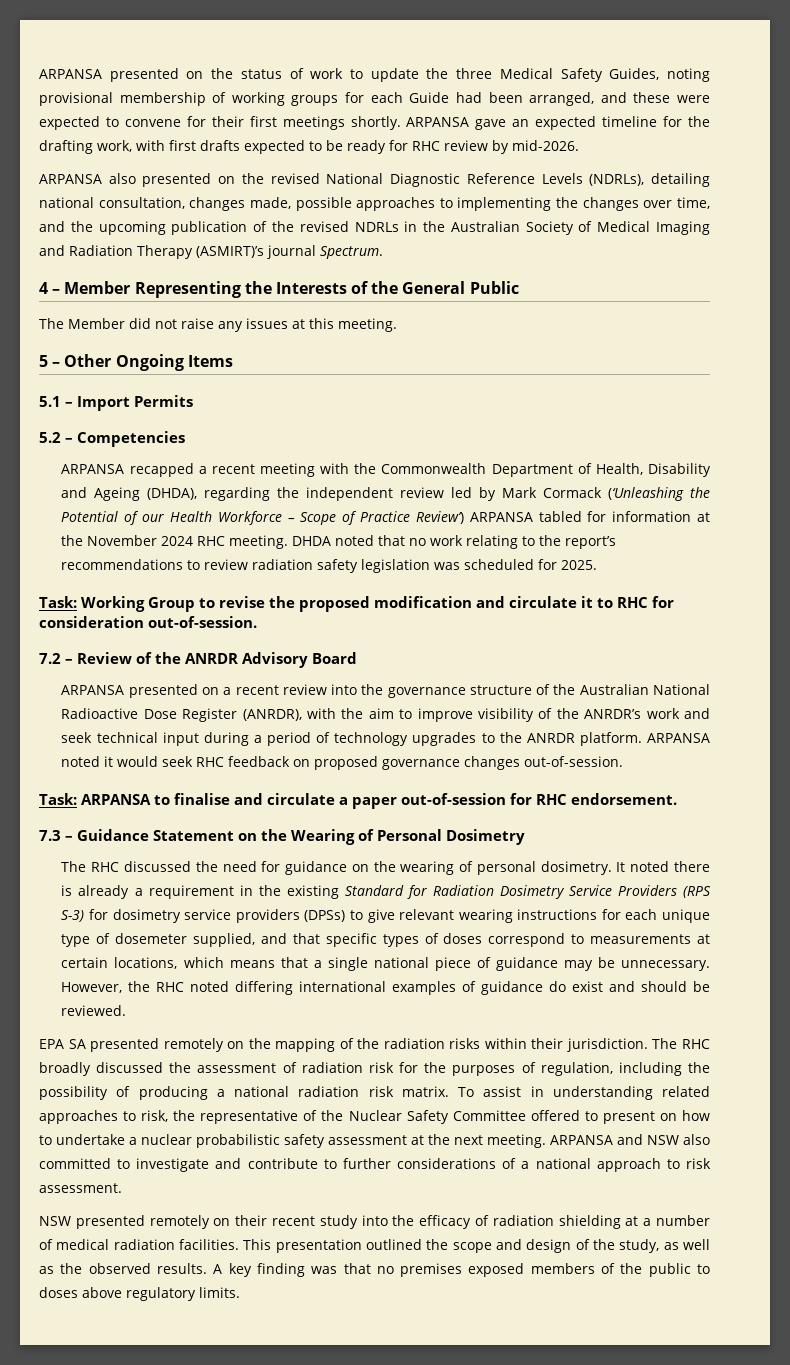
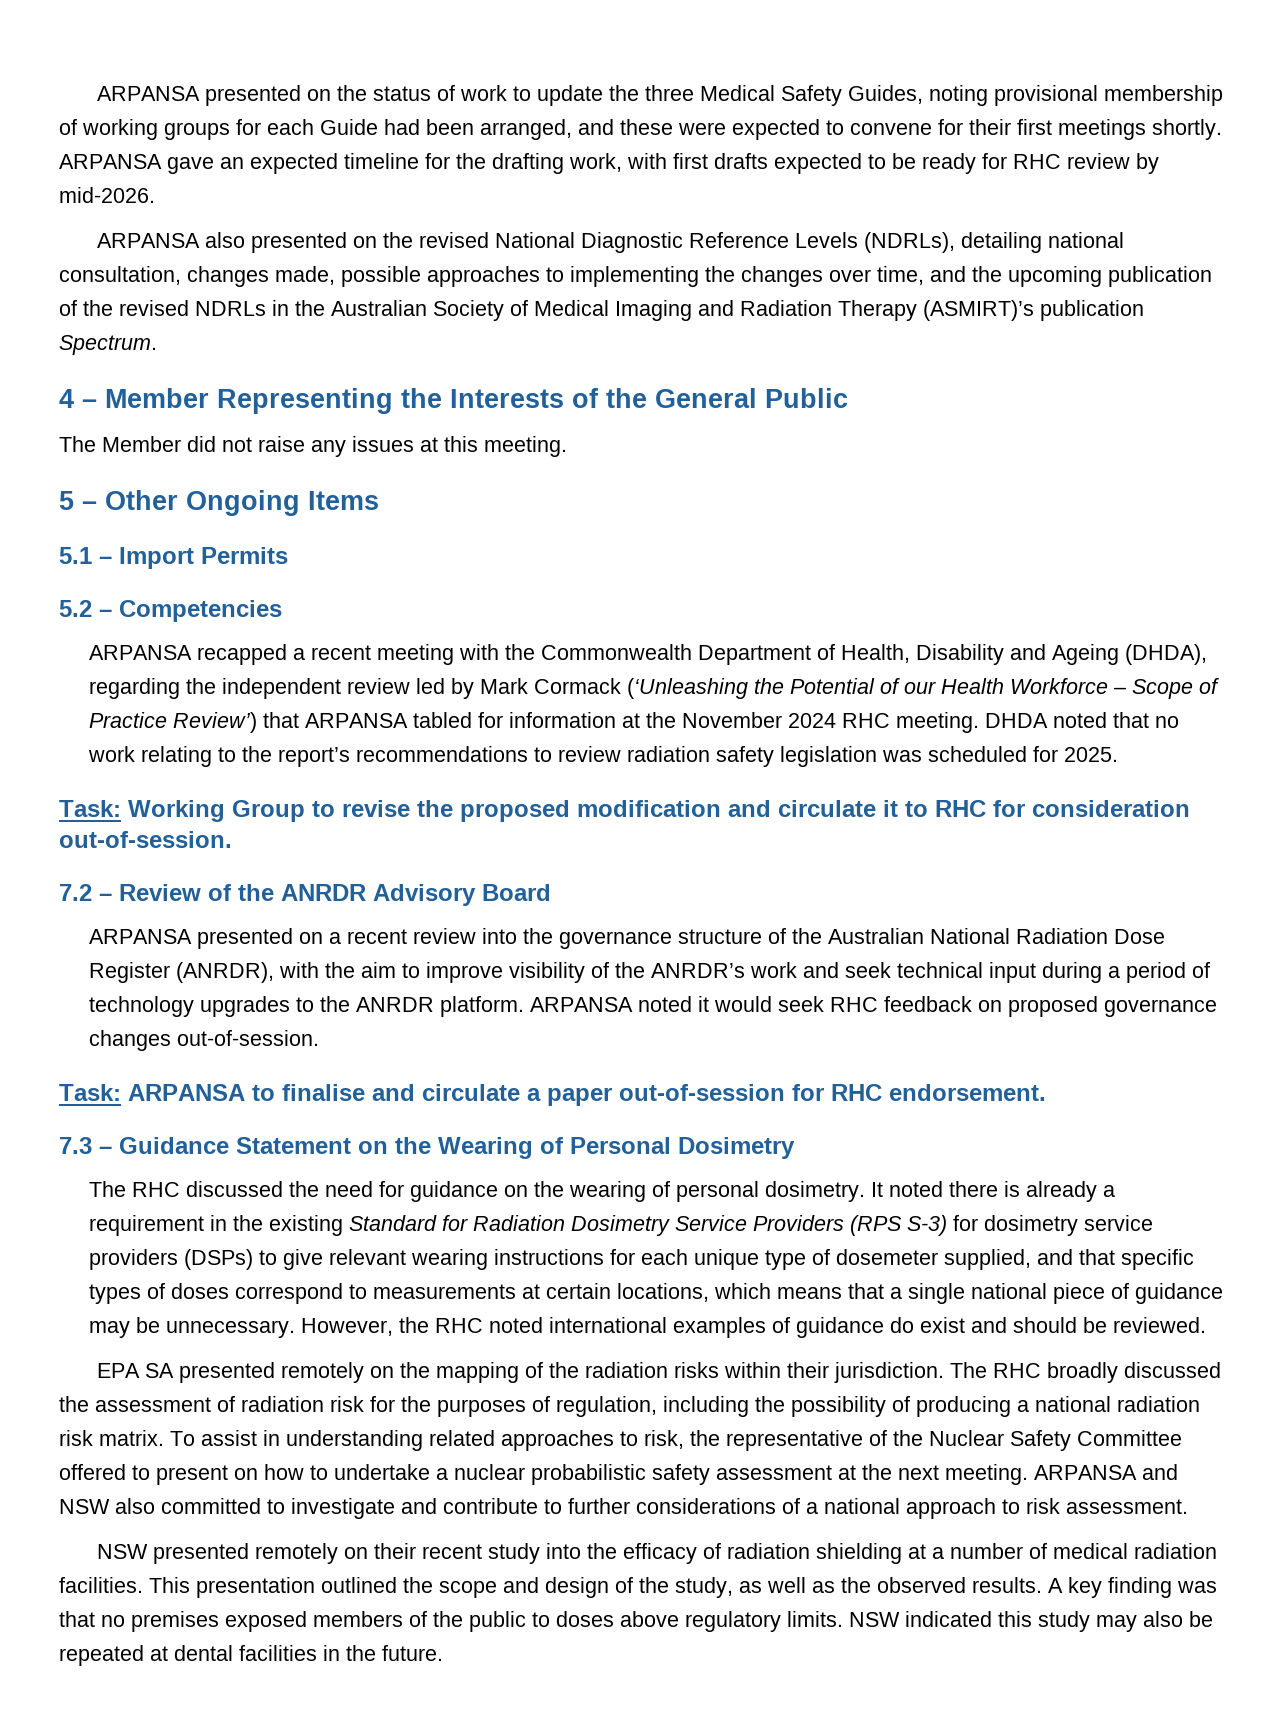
- ARPANSA also presented on the revised National Diagnostic Reference Levels (NDRLs), detailing national consultation, changes made, possible approaches to implementing the changes over time, and the upcoming publication of the revised NDRLs in the Australian Society of Medical Imaging and Radiation Therapy (ASMIRT)’s journal Spectrum.
+ ARPANSA also presented on the revised National Diagnostic Reference Levels (NDRLs), detailing national consultation, changes made, possible approaches to implementing the changes over time, and the upcoming publication of the revised NDRLs in the Australian Society of Medical Imaging and Radiation Therapy (ASMIRT)’s publication Spectrum.
- ARPANSA recapped a recent meeting with the Commonwealth Department of Health, Disability and Ageing (DHDA), regarding the independent review led by Mark Cormack (‘Unleashing the Potential of our Health Workforce – Scope of Practice Review’) ARPANSA tabled for information at the November 2024 RHC meeting.
+ ARPANSA recapped a recent meeting with the Commonwealth Department of Health, Disability and Ageing (DHDA), regarding the independent review led by Mark Cormack (‘Unleashing the Potential of our Health Workforce – Scope of Practice Review’) that ARPANSA tabled for information at the November 2024 RHC meeting.
- ARPANSA presented on a recent review into the governance structure of the Australian National Radioactive Dose Register (ANRDR), with the aim to improve visibility of the ANRDR’s work and seek technical input during a period of technology upgrades to the ANRDR platform.
+ ARPANSA presented on a recent review into the governance structure of the Australian National Radiation Dose Register (ANRDR), with the aim to improve visibility of the ANRDR’s work and seek technical input during a period of technology upgrades to the ANRDR platform.
- It noted there is already a requirement in the existing Standard for Radiation Dosimetry Service Providers (RPS S-3) for dosimetry service providers (DPSs) to give relevant wearing instructions for each unique type of dosemeter supplied, and that specific types of doses correspond to measurements at certain locations, which means that a single national piece of guidance may be unnecessary.
+ It noted there is already a requirement in the existing Standard for Radiation Dosimetry Service Providers (RPS S-3) for dosimetry service providers (DSPs) to give relevant wearing instructions for each unique type of dosemeter supplied, and that specific types of doses correspond to measurements at certain locations, which means that a single national piece of guidance may be unnecessary.
- However, the RHC noted differing international examples of guidance do exist and should be reviewed.
+ However, the RHC noted international examples of guidance do exist and should be reviewed.
+ NSW indicated this study may also be repeated at dental facilities in the future.

